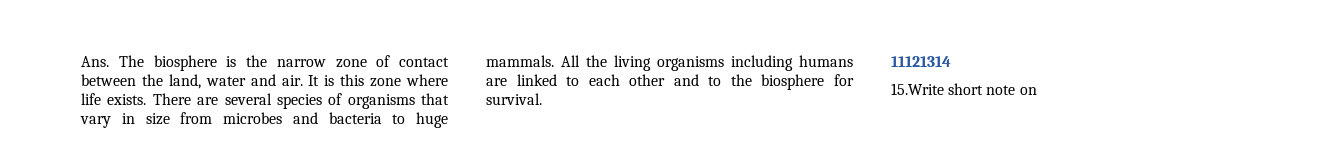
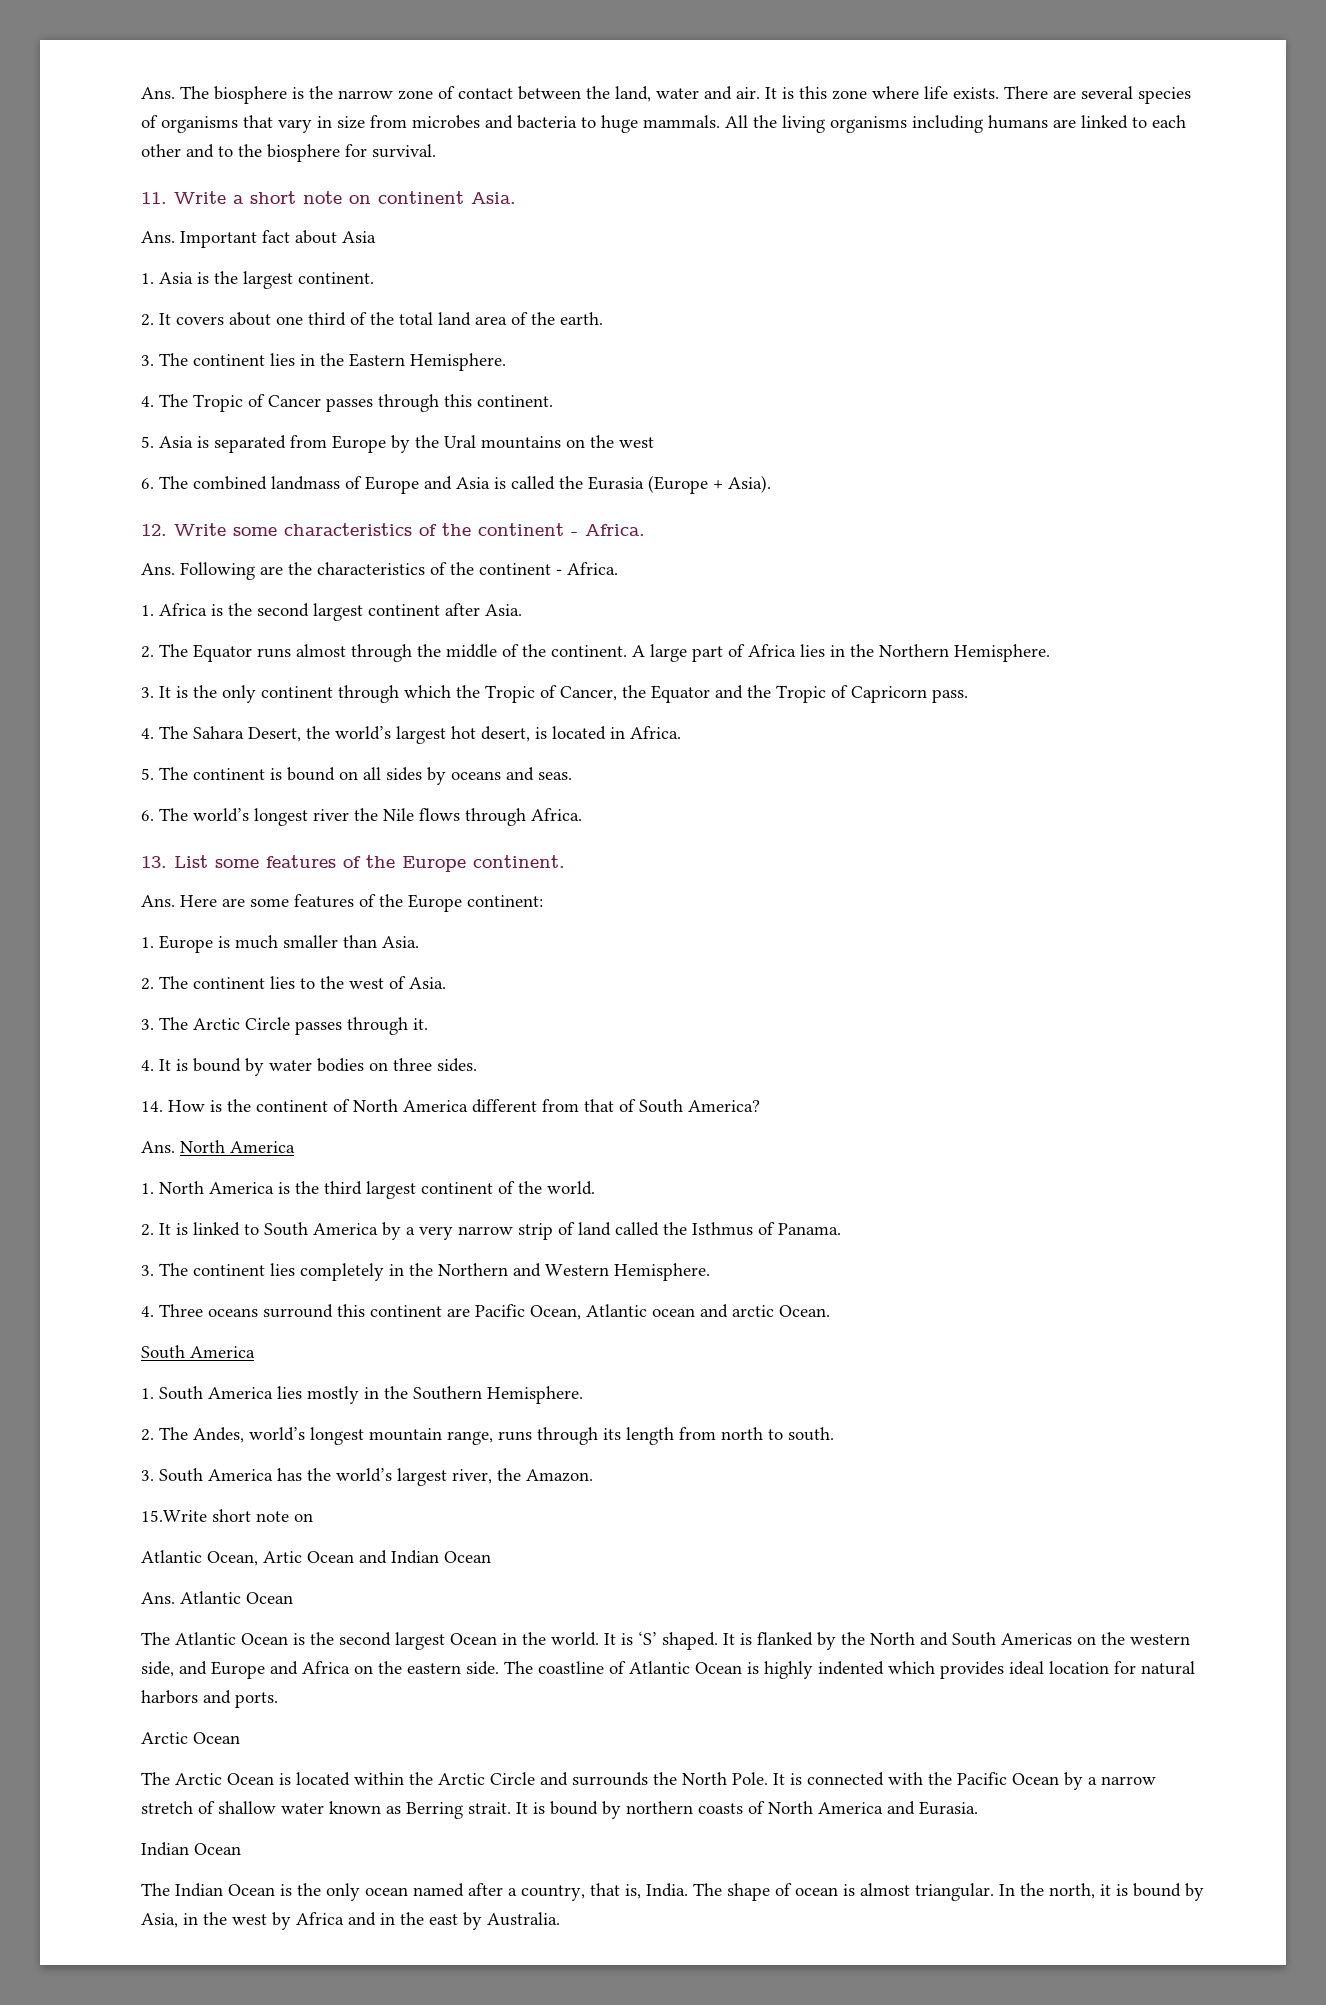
- 11121314
+ 11. Write a short note on continent Asia.
+ Ans. Important fact about Asia
+ 1. Asia is the largest continent.
+ 2. It covers about one third of the total land area of the earth.
+ 3. The continent lies in the Eastern Hemisphere.
+ 4. The Tropic of Cancer passes through this continent.
+ 5. Asia is separated from Europe by the Ural mountains on the west
+ 6. The combined landmass of Europe and Asia is called the Eurasia (Europe + Asia).
+ 12. Write some characteristics of the continent - Africa.
+ Ans. Following are the characteristics of the continent - Africa.
+ 1. Africa is the second largest continent after Asia.
+ 2. The Equator runs almost through the middle of the continent. A large part of Africa lies in the Northern Hemisphere.
+ 3. It is the only continent through which the Tropic of Cancer, the Equator and the Tropic of Capricorn pass.
+ 4. The Sahara Desert, the world’s largest hot desert, is located in Africa.
+ 5. The continent is bound on all sides by oceans and seas.
+ 6. The world’s longest river the Nile flows through Africa.
+ 13. List some features of the Europe continent.
+ Ans. Here are some features of the Europe continent:
+ 1. Europe is much smaller than Asia.
+ 2. The continent lies to the west of Asia.
+ 3. The Arctic Circle passes through it.
+ 4. It is bound by water bodies on three sides.
+ 14. How is the continent of North America different from that of South America?
+ Ans. North America
+ 1. North America is the third largest continent of the world.
+ 2. It is linked to South America by a very narrow strip of land called the Isthmus of Panama.
+ 3. The continent lies completely in the Northern and Western Hemisphere.
+ 4. Three oceans surround this continent are Pacific Ocean, Atlantic ocean and arctic Ocean.
+ South America
+ 1. South America lies mostly in the Southern Hemisphere.
+ 2. The Andes, world’s longest mountain range, runs through its length from north to south.
+ 3. South America has the world’s largest river, the Amazon.
  15.Write short note on
+ Atlantic Ocean, Artic Ocean and Indian Ocean
+ Ans. Atlantic Ocean
+ The Atlantic Ocean is the second largest Ocean in the world. It is ‘S’ shaped. It is flanked by the North and South Americas on the western side, and Europe and Africa on the eastern side. The coastline of Atlantic Ocean is highly indented which provides ideal location for natural harbors and ports.
+ Arctic Ocean
+ The Arctic Ocean is located within the Arctic Circle and surrounds the North Pole. It is connected with the Pacific Ocean by a narrow stretch of shallow water known as Berring strait. It is bound by northern coasts of North America and Eurasia.
+ Indian Ocean
+ The Indian Ocean is the only ocean named after a country, that is, India. The shape of ocean is almost triangular. In the north, it is bound by Asia, in the west by Africa and in the east by Australia.

